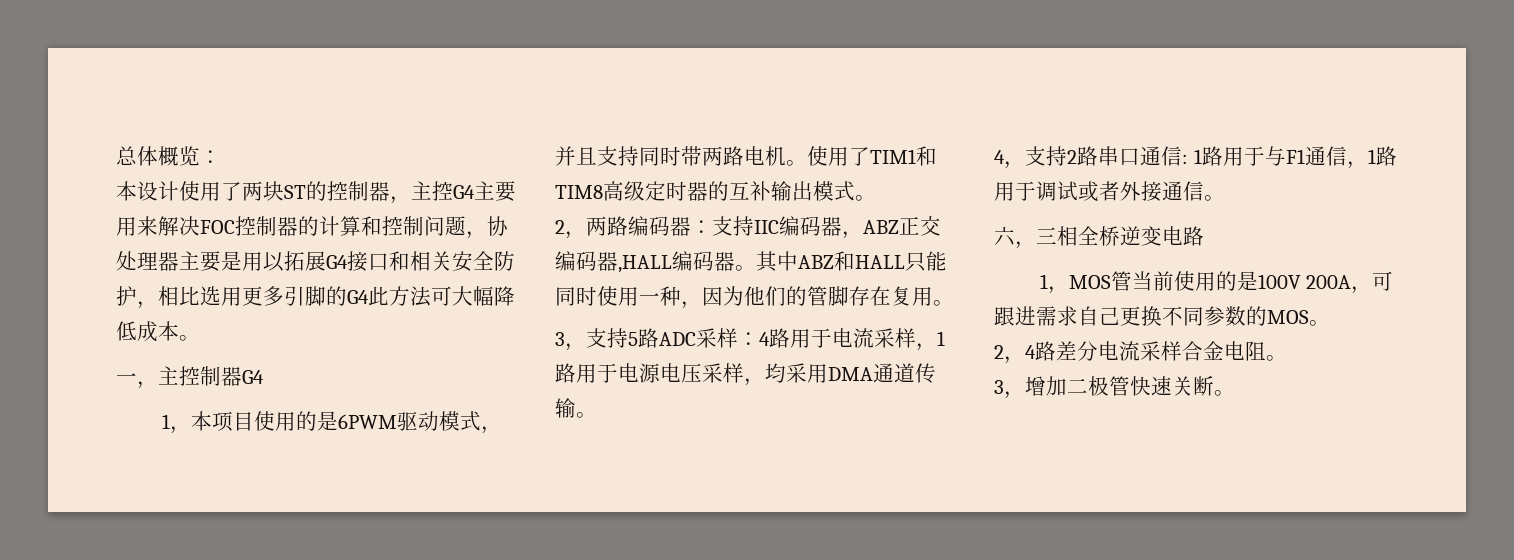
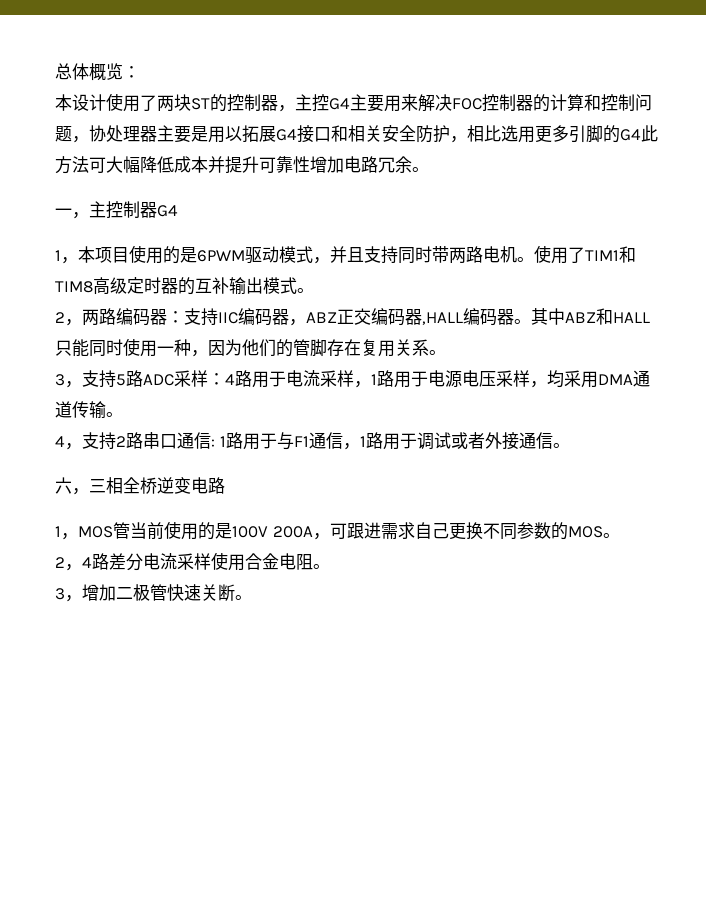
- 本设计使用了两块ST的控制器，主控G4主要用来解决FOC控制器的计算和控制问题，协处理器主要是用以拓展G4接口和相关安全防护，相比选用更多引脚的G4此方法可大幅降低成本。
+ 本设计使用了两块ST的控制器，主控G4主要用来解决FOC控制器的计算和控制问题，协处理器主要是用以拓展G4接口和相关安全防护，相比选用更多引脚的G4此方法可大幅降低成本并提升可靠性增加电路冗余。
- 其中ABZ和HALL只能同时使用一种，因为他们的管脚存在复用。
+ 其中ABZ和HALL只能同时使用一种，因为他们的管脚存在复用关系。
- 2，4路差分电流采样合金电阻。
+ 2，4路差分电流采样使用合金电阻。

